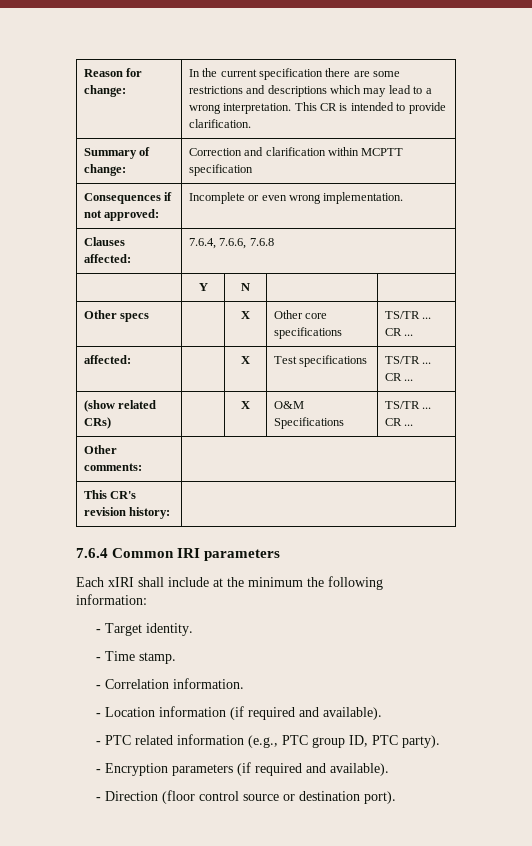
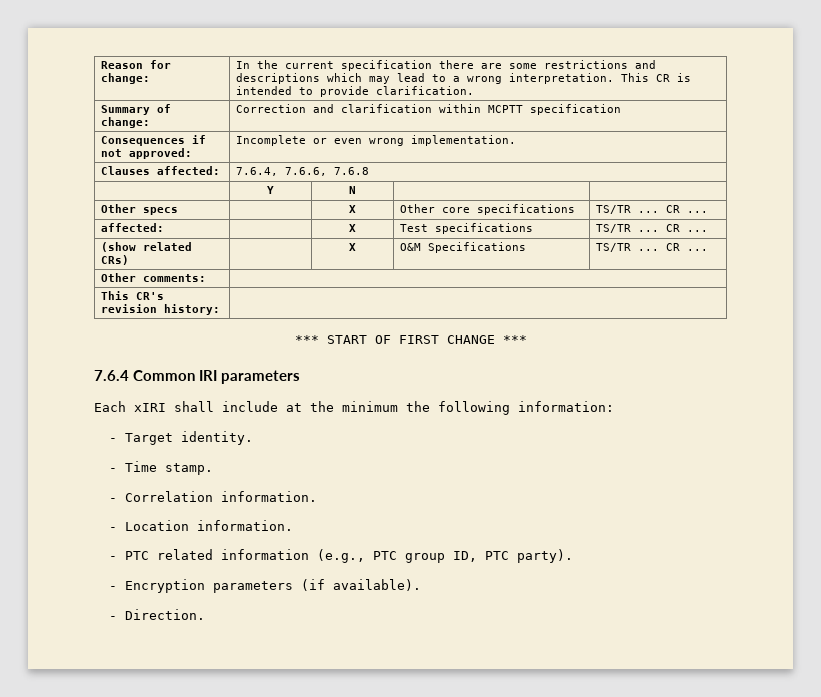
+ *** START OF FIRST CHANGE ***
- - Location information (if required and available).
+ - Location information.
- - Encryption parameters (if required and available).
- - Direction (floor control source or destination port).
+ - Encryption parameters (if available).
+ - Direction.

